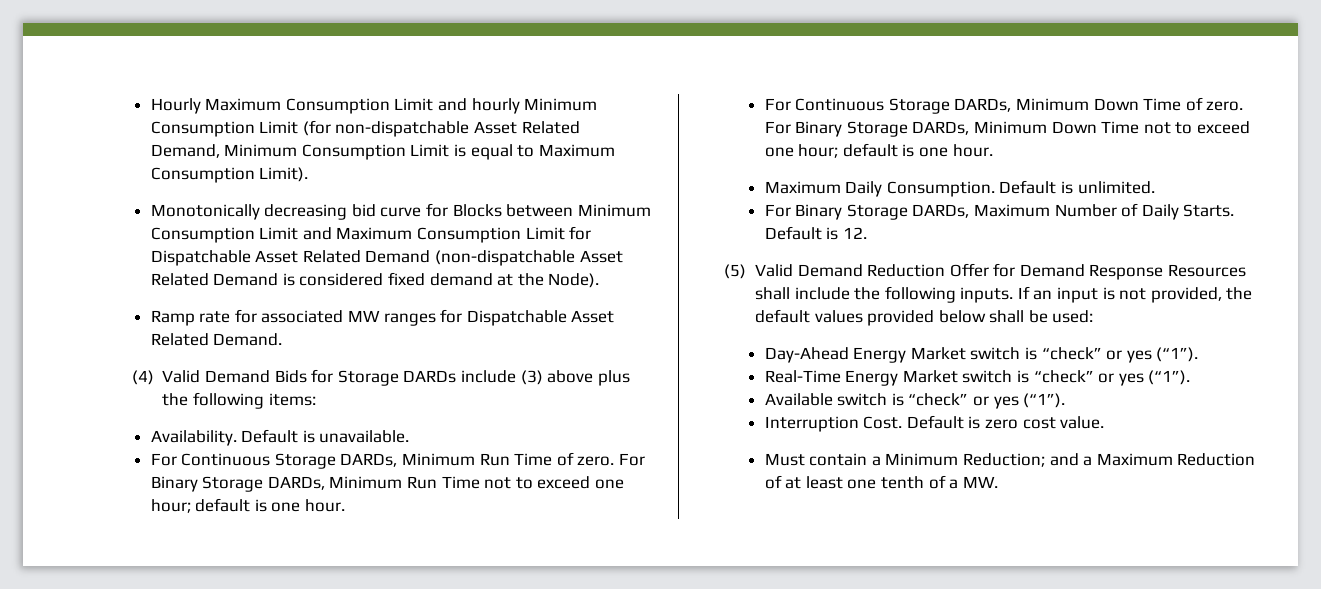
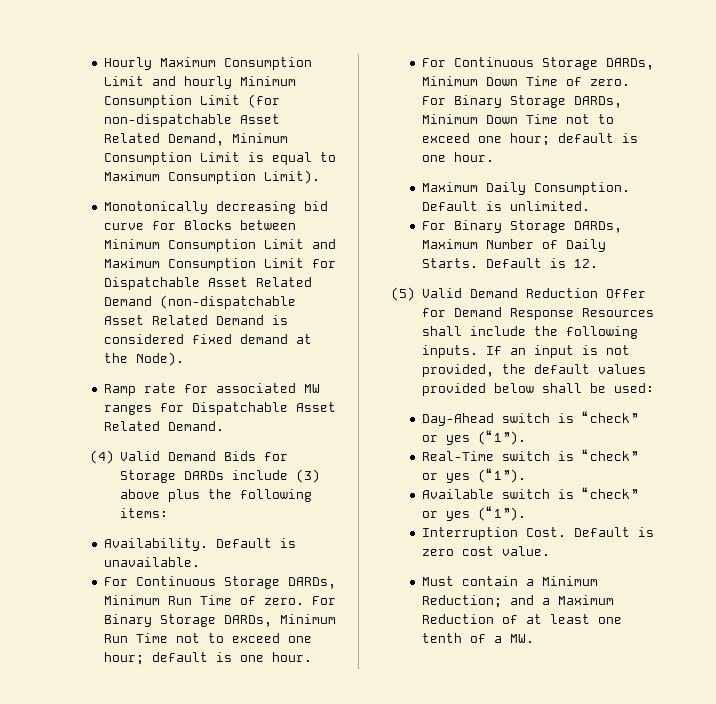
- Day-Ahead Energy Market switch is “check” or yes (“1”).
+ Day-Ahead switch is “check” or yes (“1”).
- Real-Time Energy Market switch is “check” or yes (“1”).
+ Real-Time switch is “check” or yes (“1”).

